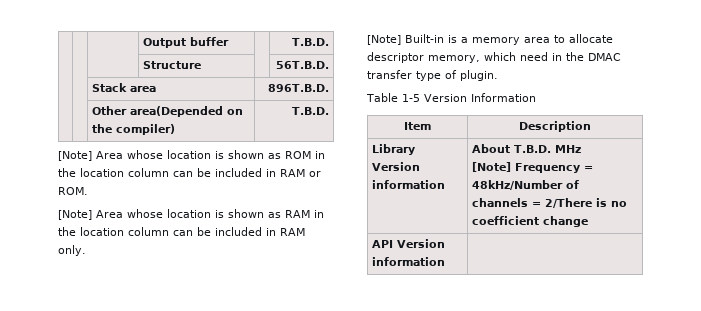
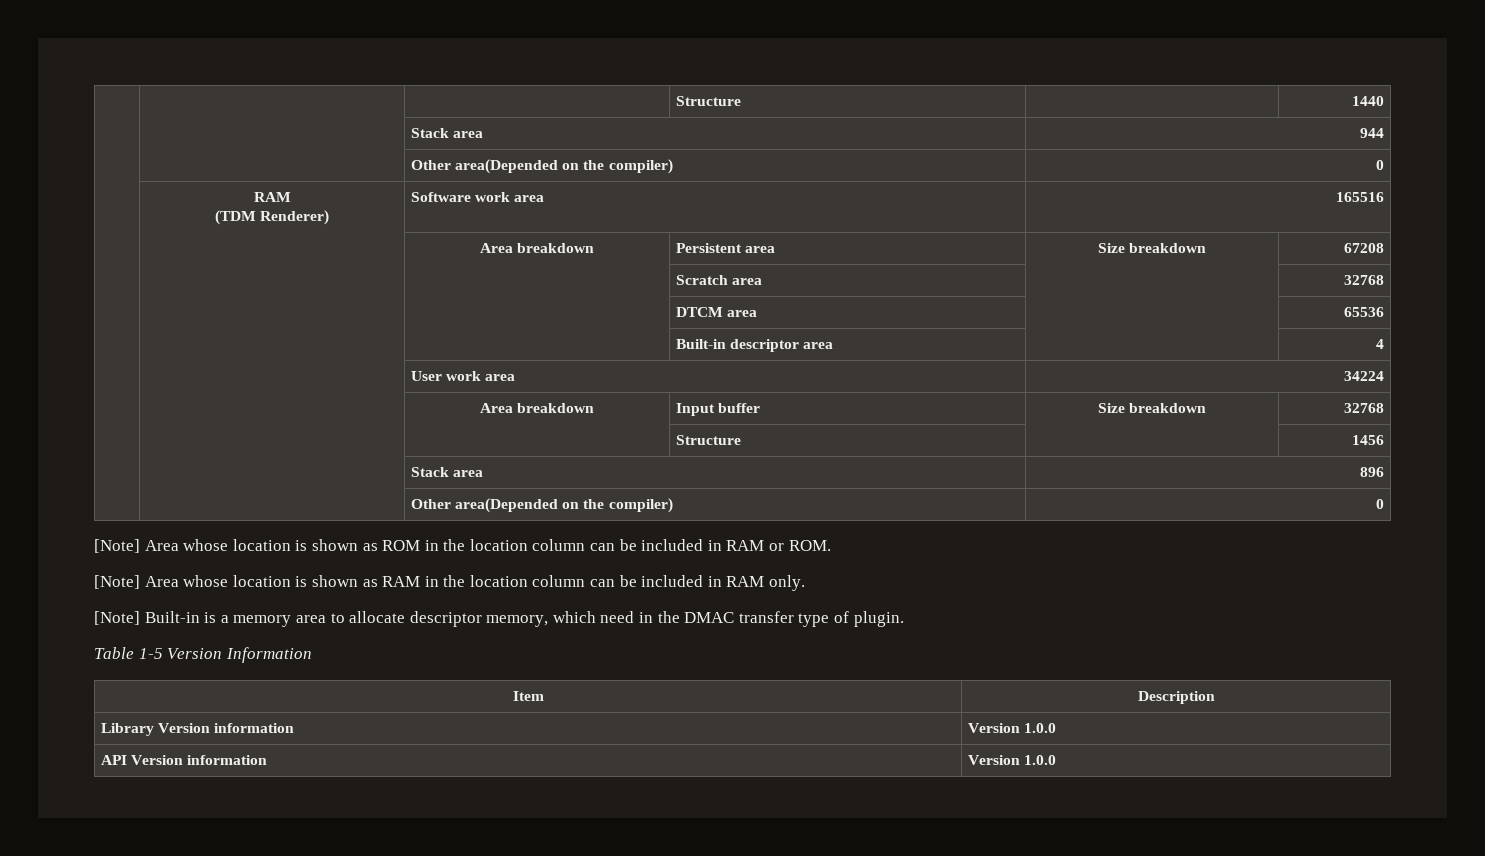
- | | | Output buffer | | T.B.D.
- | | | Structure | | 56T.B.D.
- | | Stack area | 896T.B.D.
- | | Other area(Depended on the compiler) | T.B.D.
+ | | | Structure | | 1440
+ | | Stack area | 944
+ | | Other area(Depended on the compiler) | 0
+ | RAM
+ (TDM Renderer) | Software work area | 165516
+ | | Area breakdown | Persistent area | Size breakdown | 67208
+ | | | Scratch area | | 32768
+ | | | DTCM area | | 65536
+ | | | Built-in descriptor area | | 4
+ | | User work area | 34224
+ | | Area breakdown | Input buffer | Size breakdown | 32768
+ | | | Structure | | 1456
+ | | Stack area | 896
+ | | Other area(Depended on the compiler) | 0
- Library Version information | About T.B.D. MHz
- [Note] Frequency = 48kHz/Number of channels = 2/There is no coefficient change
+ Library Version information | Version 1.0.0
- API Version information |
+ API Version information | Version 1.0.0

